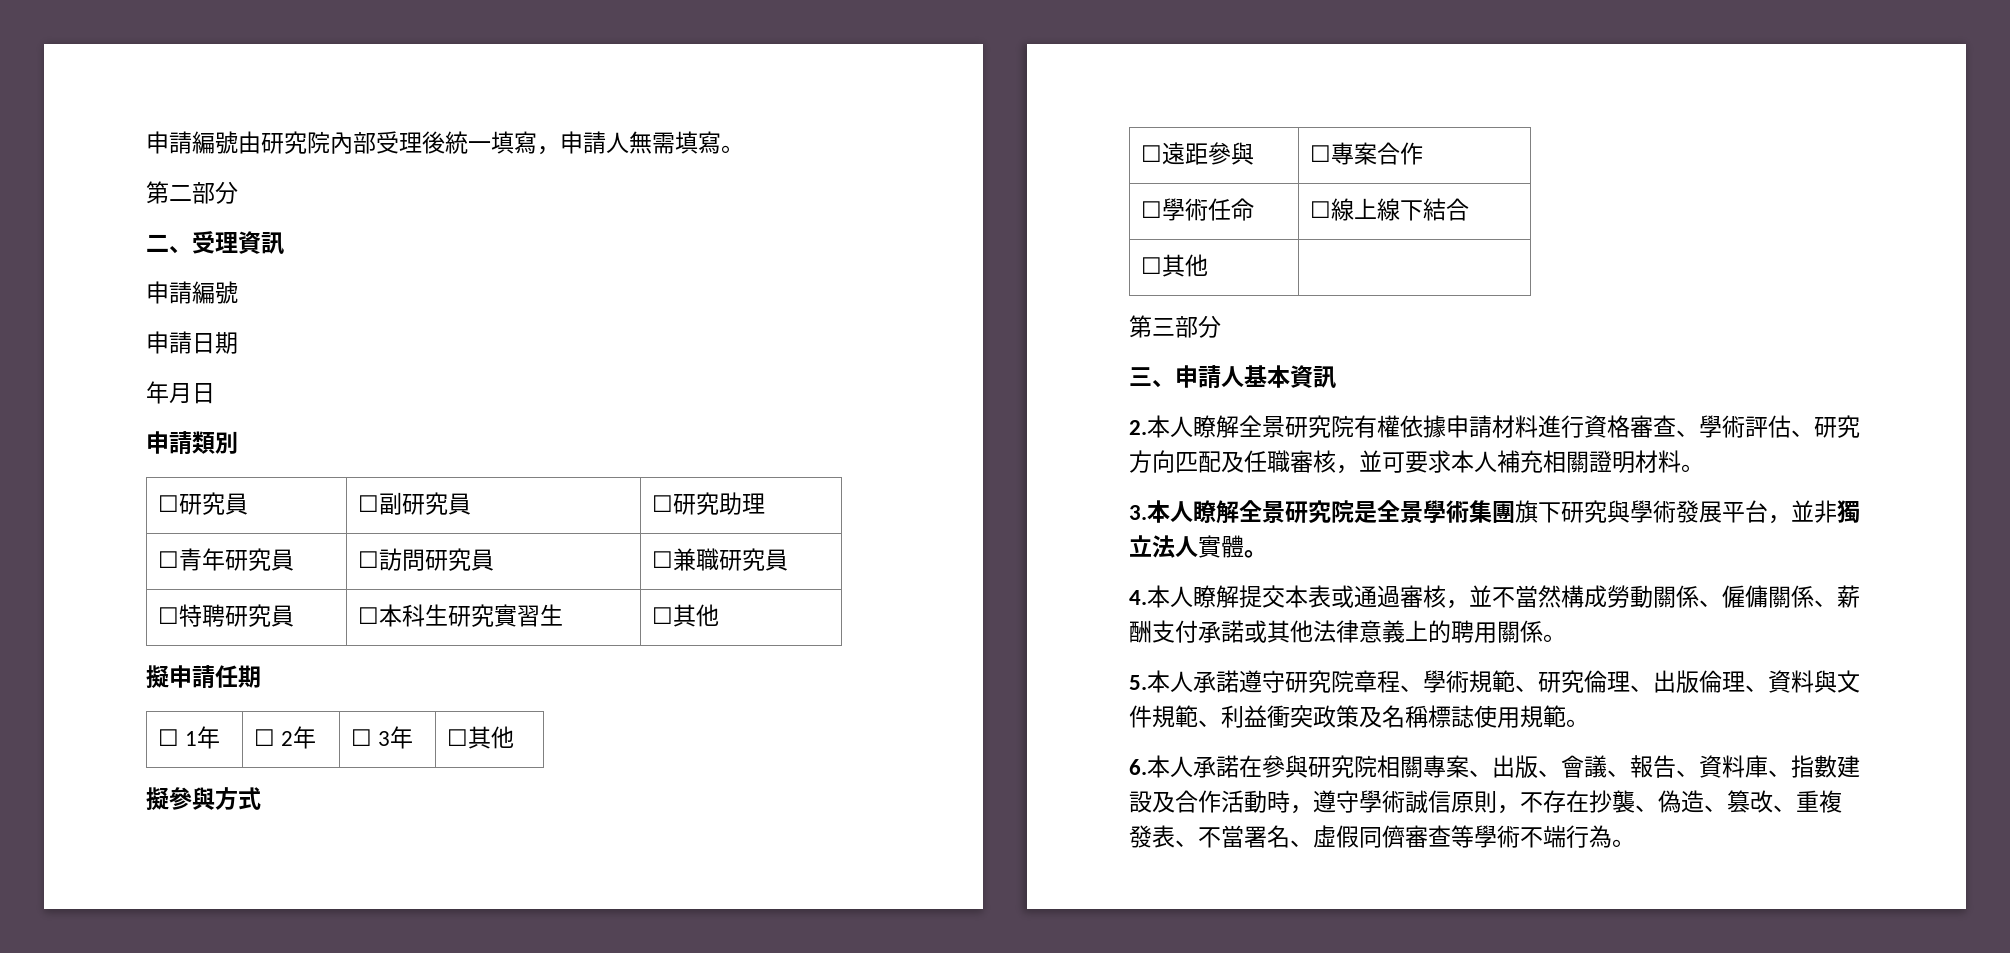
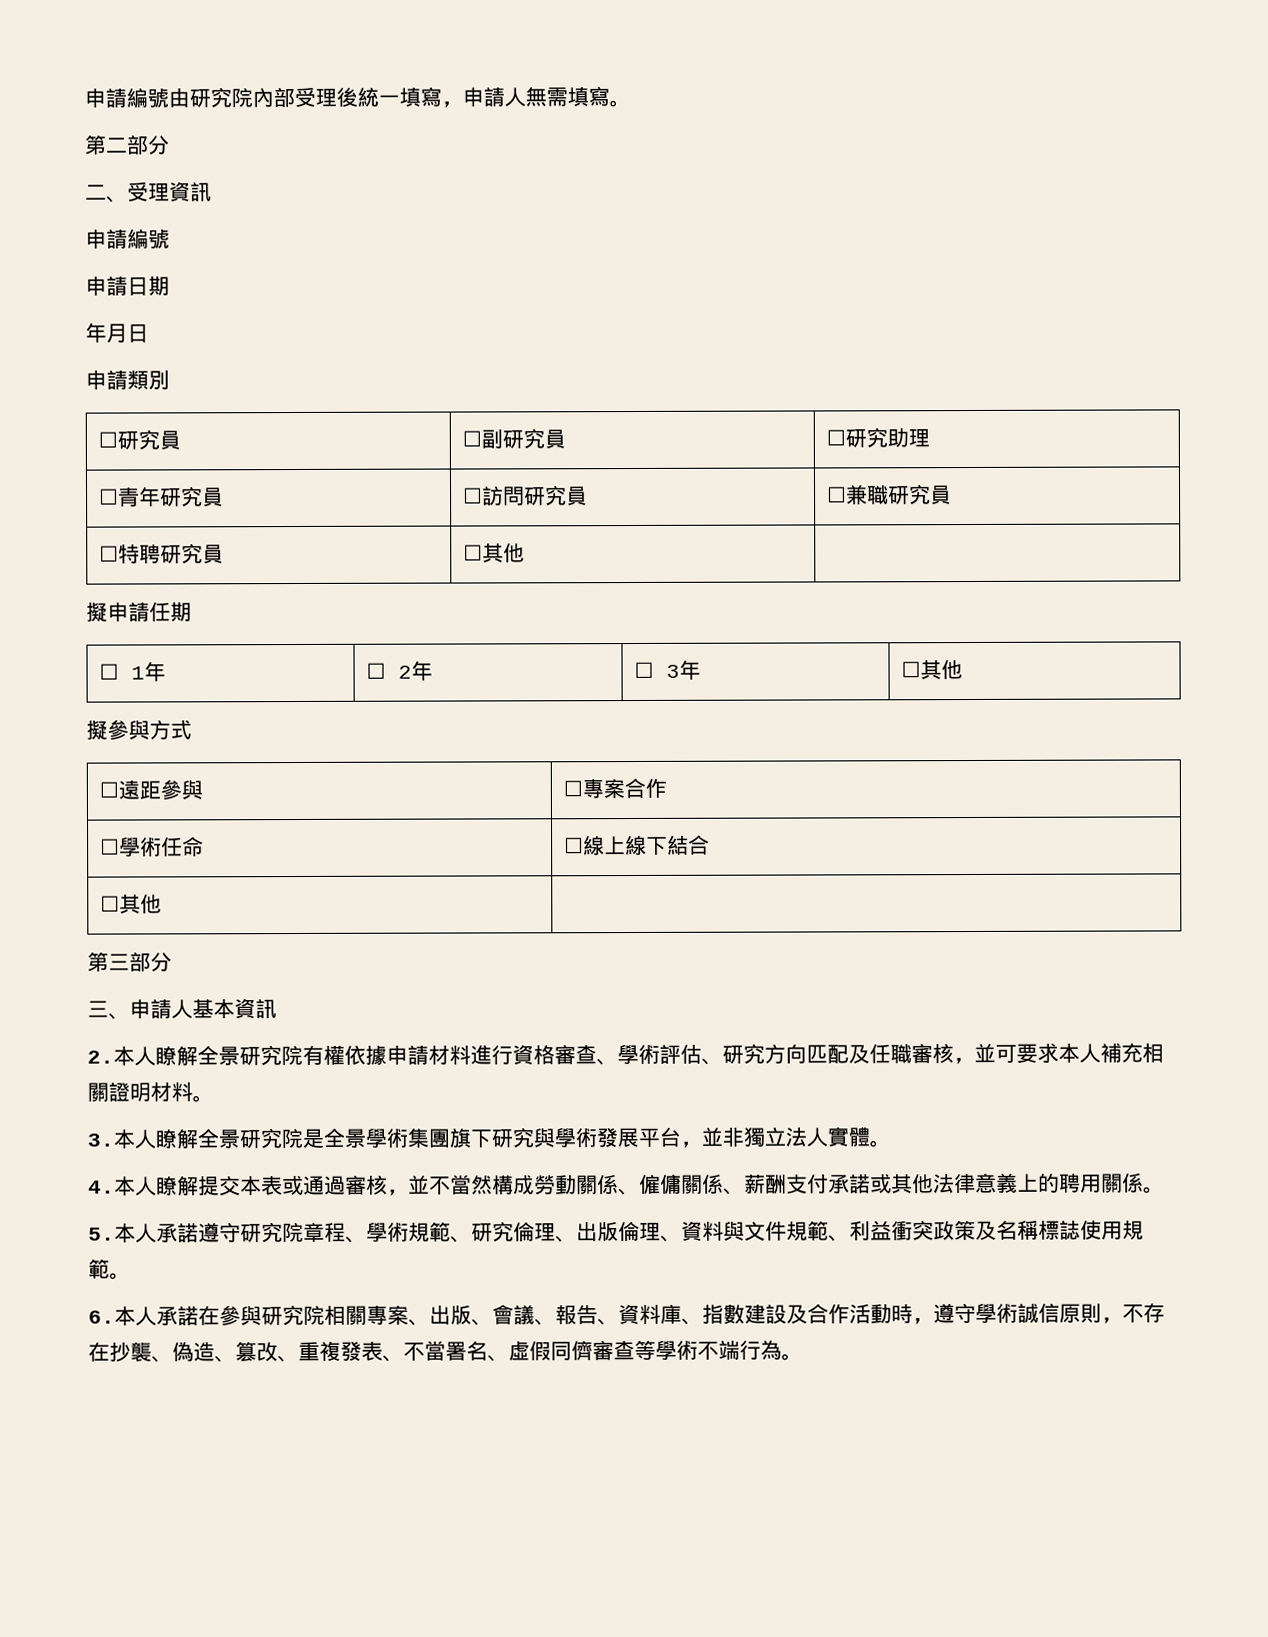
- ☐特聘研究員 | ☐本科生研究實習生 | ☐其他
+ ☐特聘研究員 | ☐其他 |

